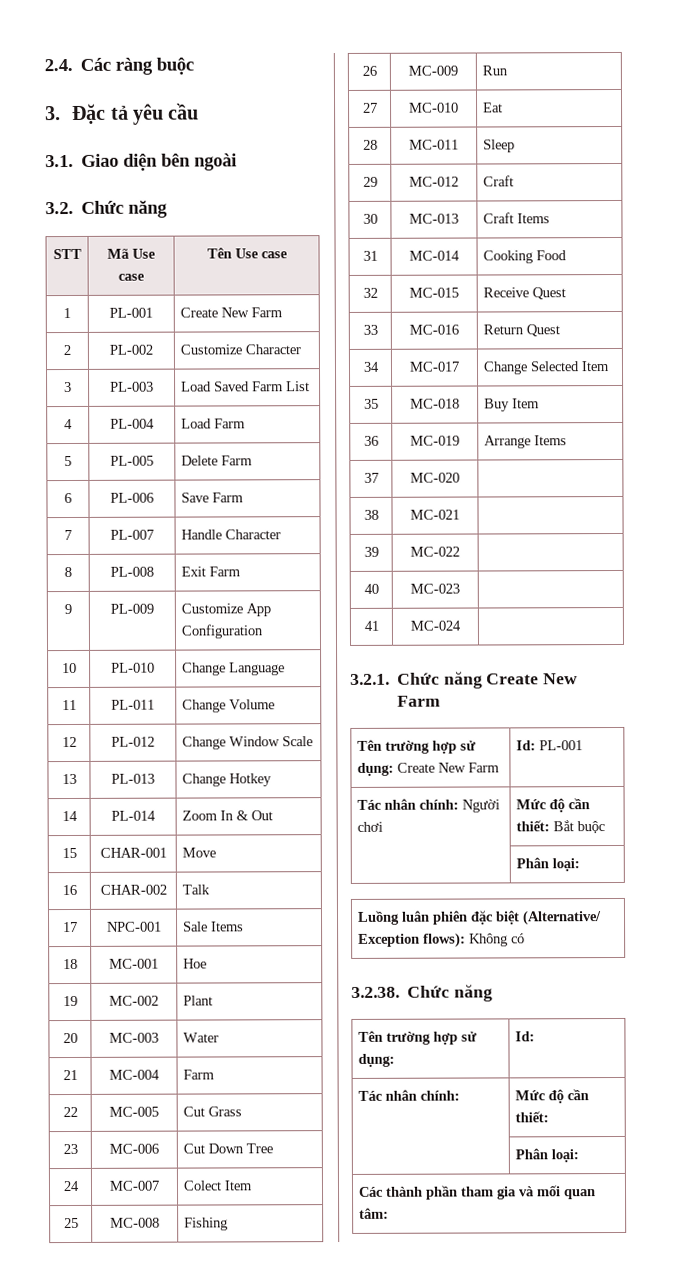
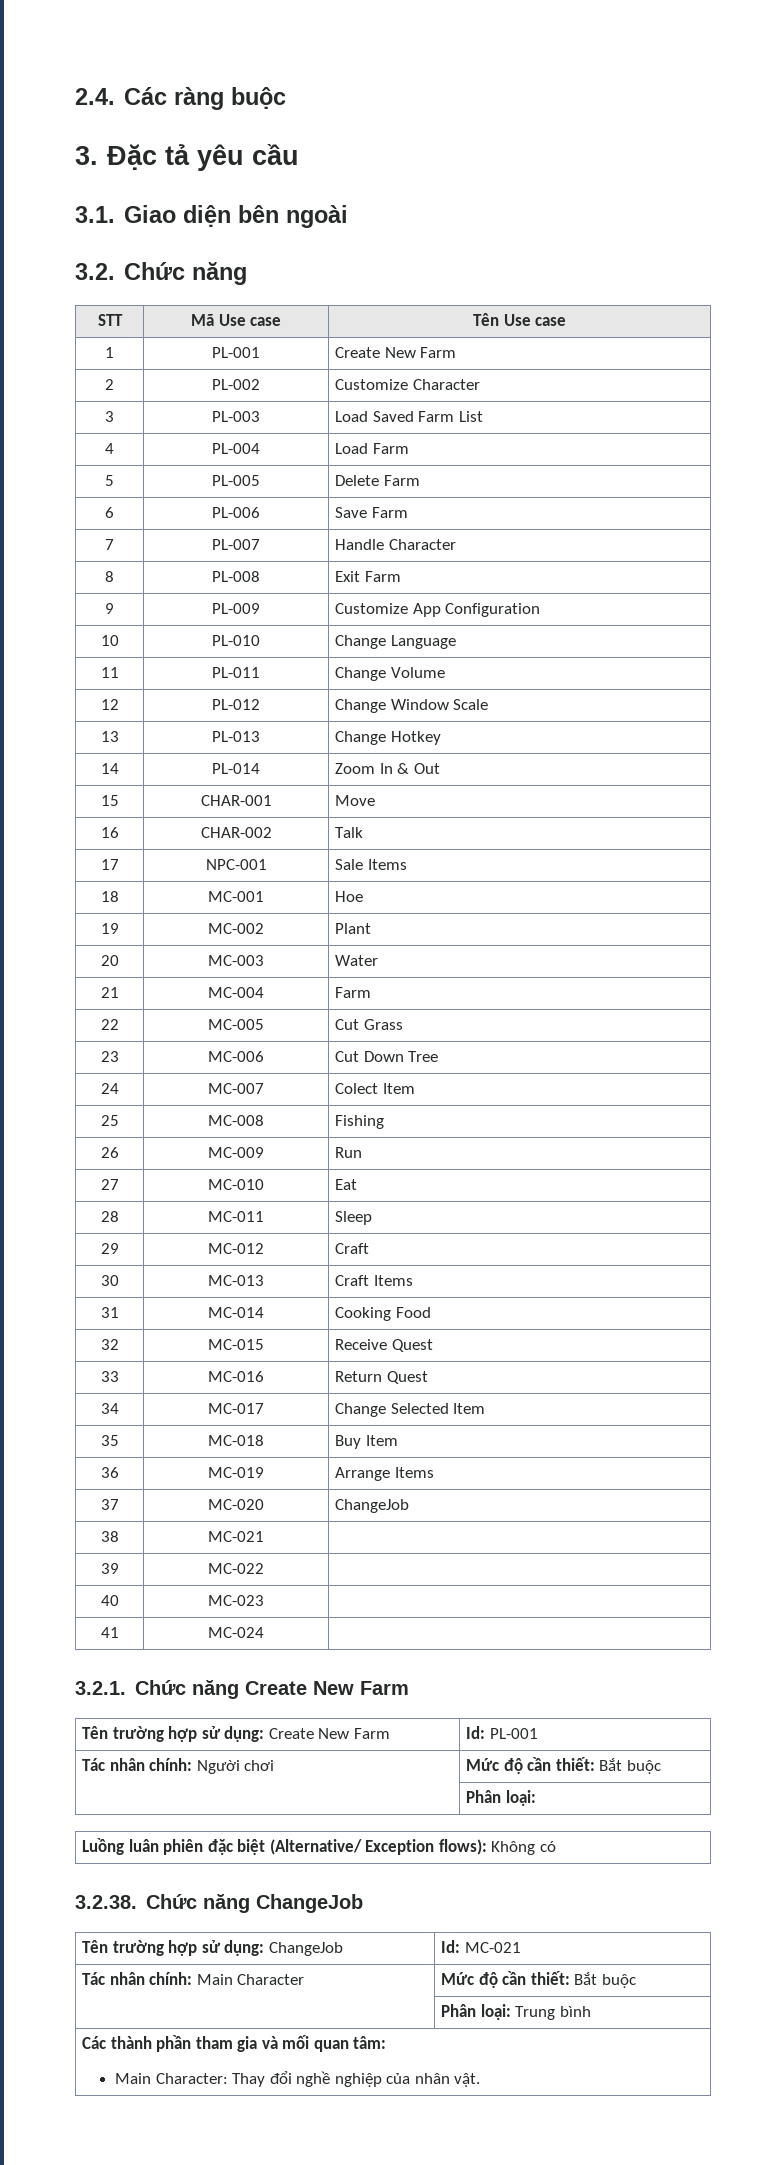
- 37 | MC-020 |
+ 37 | MC-020 | ChangeJob
- 3.2.38. Chức năng
- Tên trường hợp sử dụng: | Id:
- Tác nhân chính: | Mức độ cần thiết:
- | Phân loại:
+ 3.2.38. Chức năng ChangeJob
+ Tên trường hợp sử dụng: ChangeJob | Id: MC-021
+ Tác nhân chính: Main Character | Mức độ cần thiết: Bắt buộc
+ | Phân loại: Trung bình
  Các thành phần tham gia và mối quan tâm:
+ Main Character: Thay đổi nghề nghiệp của nhân vật.

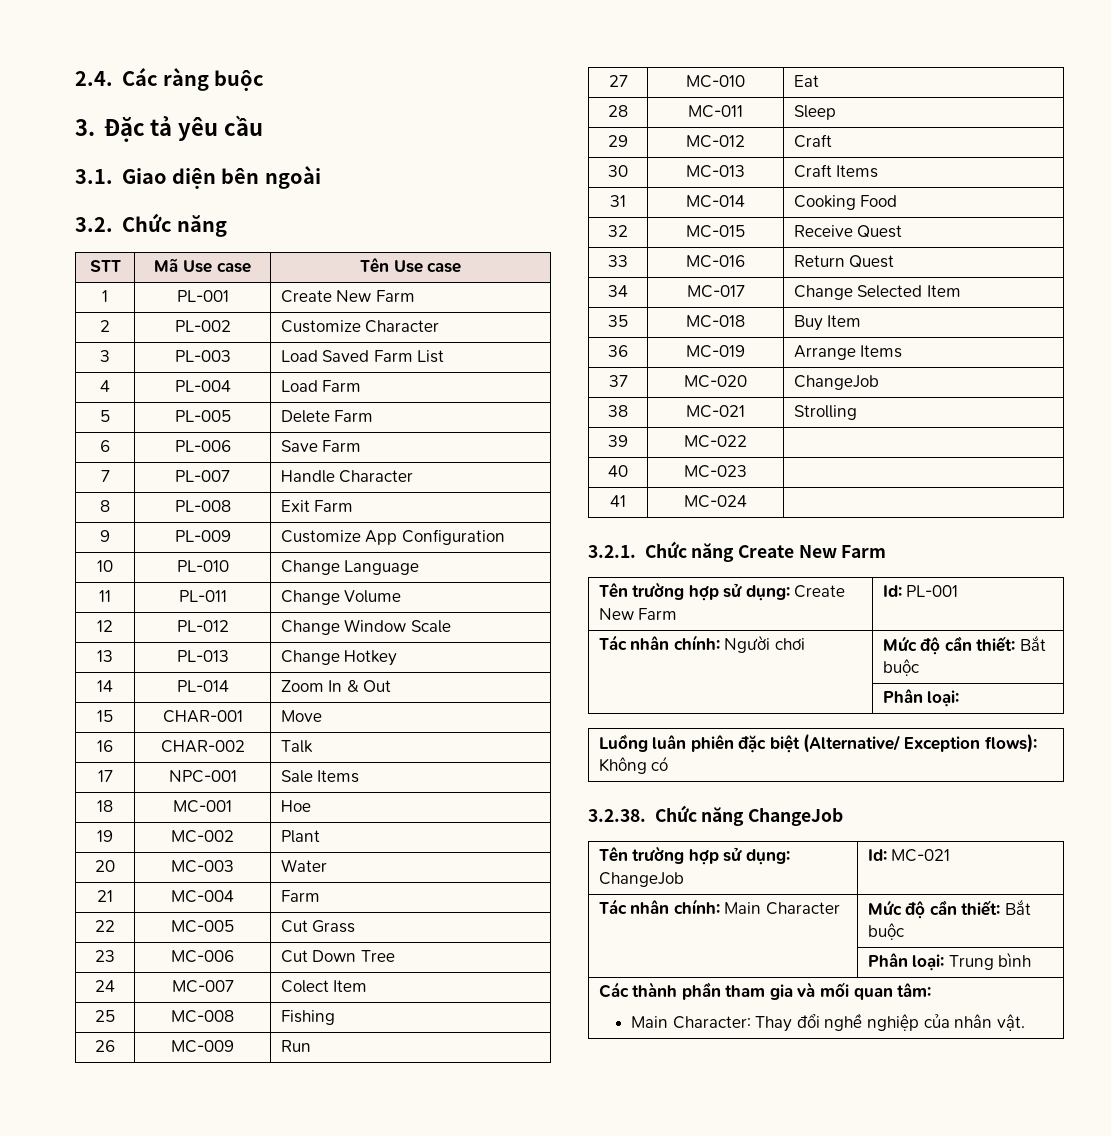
- 38 | MC-021 |
+ 38 | MC-021 | Strolling

